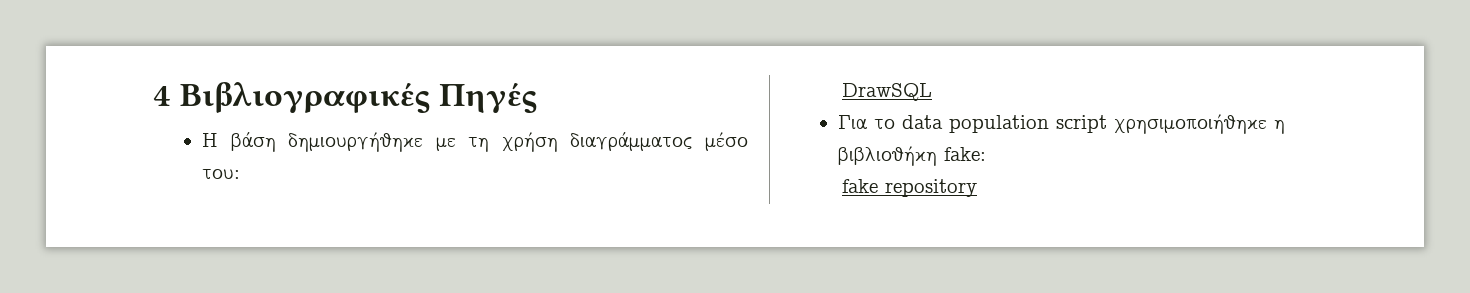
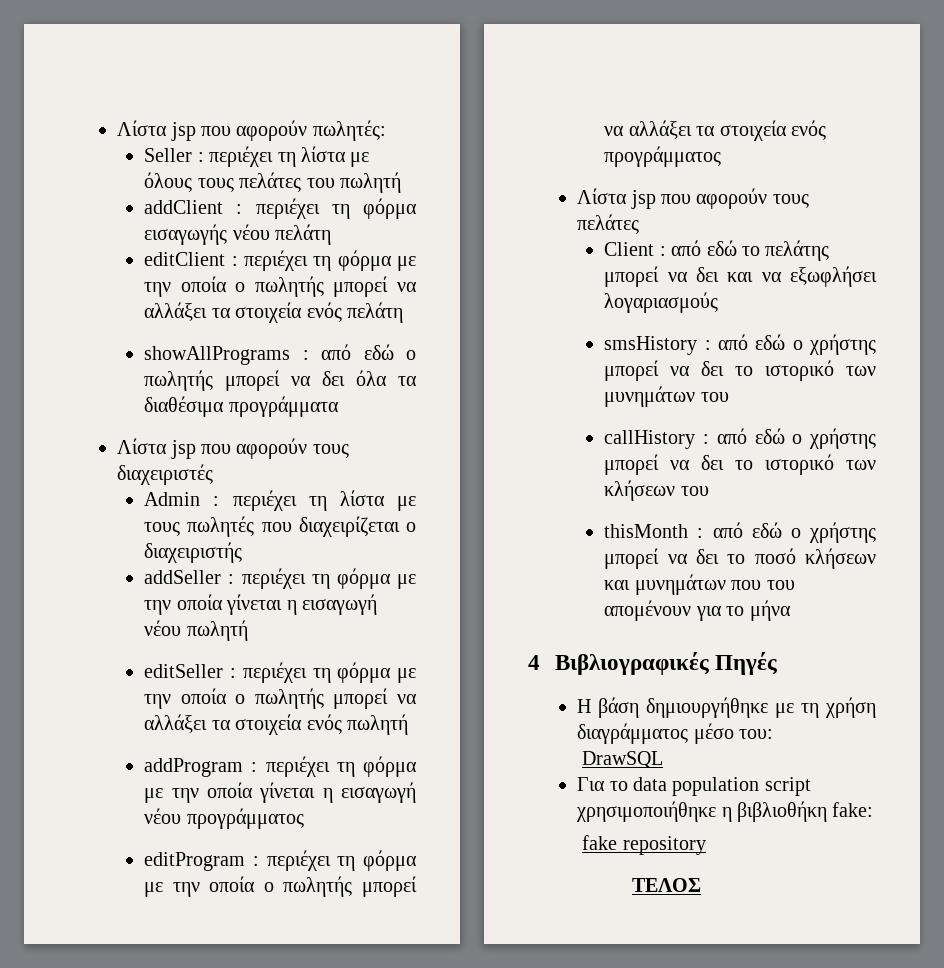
+ Λίστα jsp που αφορούν πωλητές:
+ Seller : περιέχει τη λίστα με όλους τους πελάτες του πωλητή
+ addClient : περιέχει τη φόρμα εισαγωγής νέου πελάτη
+ editClient : περιέχει τη φόρμα με την οποία ο πωλητής μπορεί να αλλάξει τα στοιχεία ενός πελάτη
+ showAllPrograms : από εδώ ο πωλητής μπορεί να δει όλα τα διαθέσιμα προγράμματα
+ Λίστα jsp που αφορούν τους διαχειριστές
+ Admin : περιέχει τη λίστα με τους πωλητές που διαχειρίζεται ο διαχειριστής
+ addSeller : περιέχει τη φόρμα με την οποία γίνεται η εισαγωγή νέου πωλητή
+ editSeller : περιέχει τη φόρμα με την οποία ο πωλητής μπορεί να αλλάξει τα στοιχεία ενός πωλητή
+ addProgram : περιέχει τη φόρμα με την οποία γίνεται η εισαγωγή νέου προγράμματος
+ editProgram : περιέχει τη φόρμα με την οποία ο πωλητής μπορεί να αλλάξει τα στοιχεία ενός προγράμματος
+ Λίστα jsp που αφορούν τους πελάτες
+ Client : από εδώ το πελάτης μπορεί να δει και να εξωφλήσει λογαριασμούς
+ smsHistory : από εδώ ο χρήστης μπορεί να δει το ιστορικό των μυνημάτων του
+ callHistory : από εδώ ο χρήστης μπορεί να δει το ιστορικό των κλήσεων του
+ thisMonth : από εδώ ο χρήστης μπορεί να δει το ποσό κλήσεων και μυνημάτων που του απομένουν για το μήνα
+ ΤΕΛΟΣ

